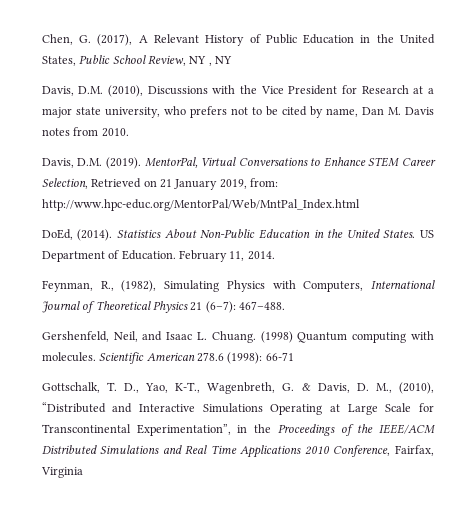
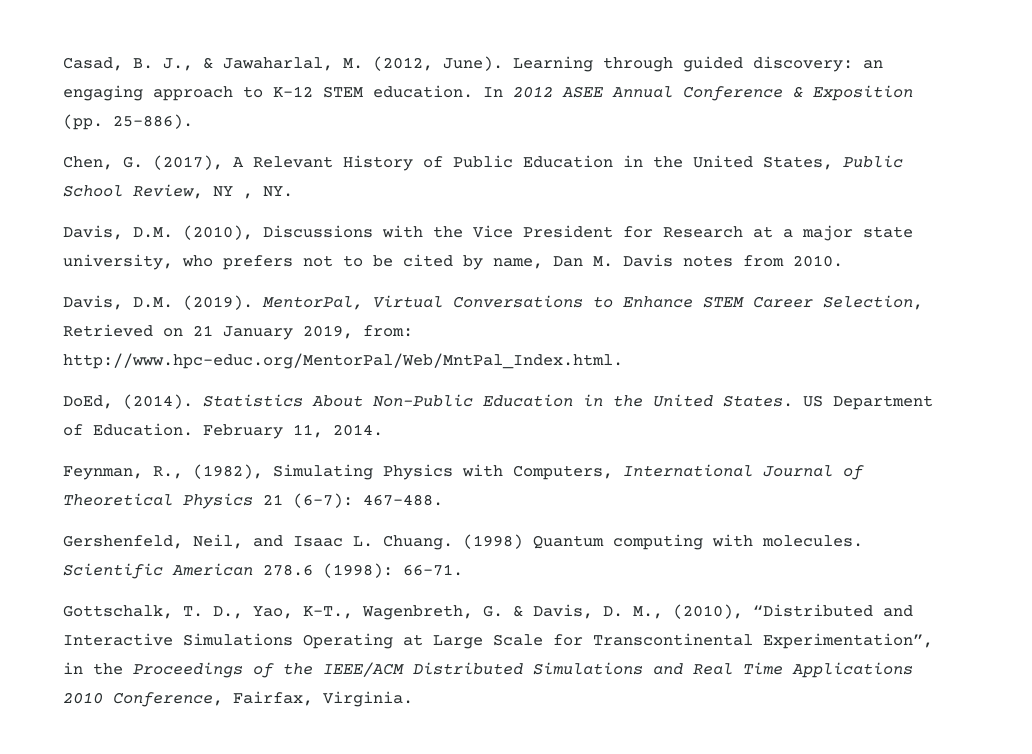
+ Casad, B. J., & Jawaharlal, M. (2012, June). Learning through guided discovery: an engaging approach to K-12 STEM education. In 2012 ASEE Annual Conference & Exposition (pp. 25-886).
- Chen, G. (2017), A Relevant History of Public Education in the United States, Public School Review, NY , NY
+ Chen, G. (2017), A Relevant History of Public Education in the United States, Public School Review, NY , NY.
- MentorPal, Virtual Conversations to Enhance STEM Career Selection, Retrieved on 21 January 2019, from: http://www.hpc-educ.org/MentorPal/Web/MntPal_Index.html
+ MentorPal, Virtual Conversations to Enhance STEM Career Selection, Retrieved on 21 January 2019, from: http://www.hpc-educ.org/MentorPal/Web/MntPal_Index.html.
- Scientific American 278.6 (1998): 66-71
+ Scientific American 278.6 (1998): 66-71.
- Gottschalk, T. D., Yao, K-T., Wagenbreth, G. & Davis, D. M., (2010), “Distributed and Interactive Simulations Operating at Large Scale for Transcontinental Experimentation”, in the Proceedings of the IEEE/ACM Distributed Simulations and Real Time Applications 2010 Conference, Fairfax, Virginia
+ Gottschalk, T. D., Yao, K-T., Wagenbreth, G. & Davis, D. M., (2010), “Distributed and Interactive Simulations Operating at Large Scale for Transcontinental Experimentation”, in the Proceedings of the IEEE/ACM Distributed Simulations and Real Time Applications 2010 Conference, Fairfax, Virginia.

